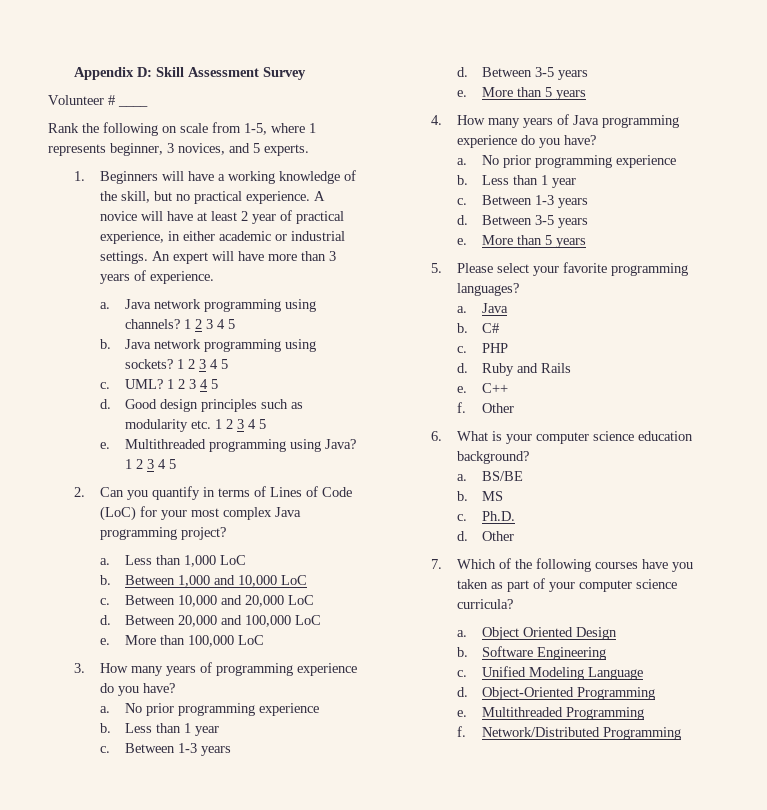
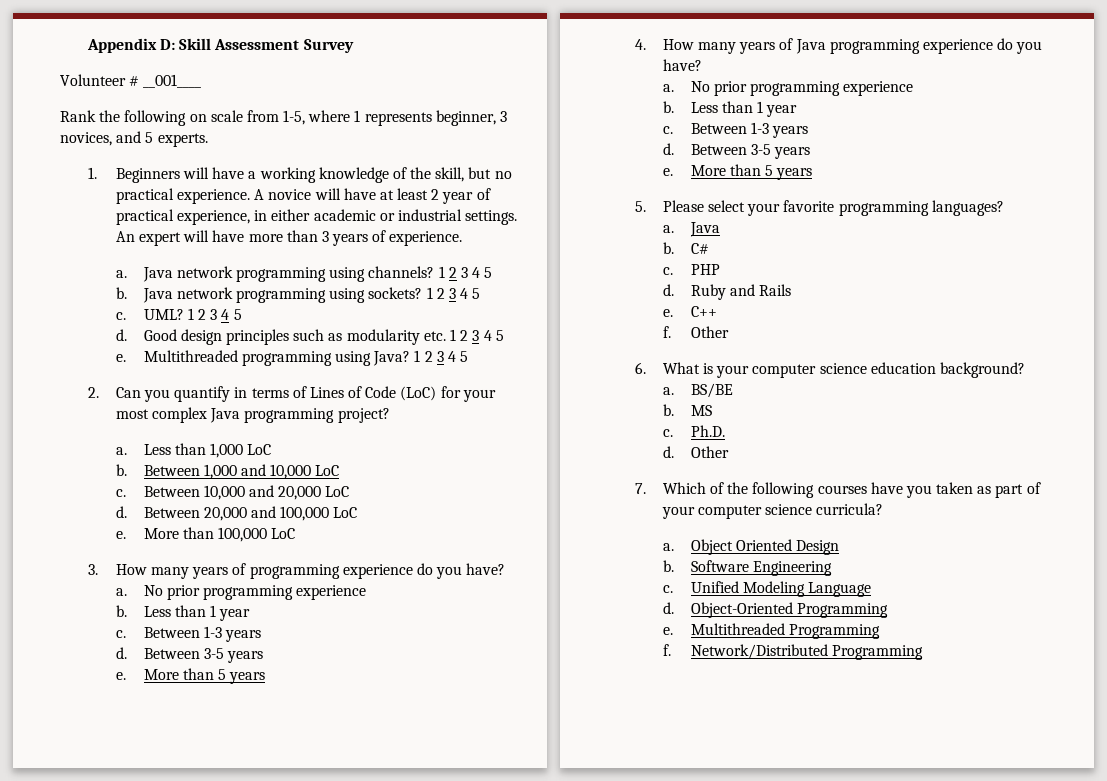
- Volunteer # ____
+ Volunteer # __001____

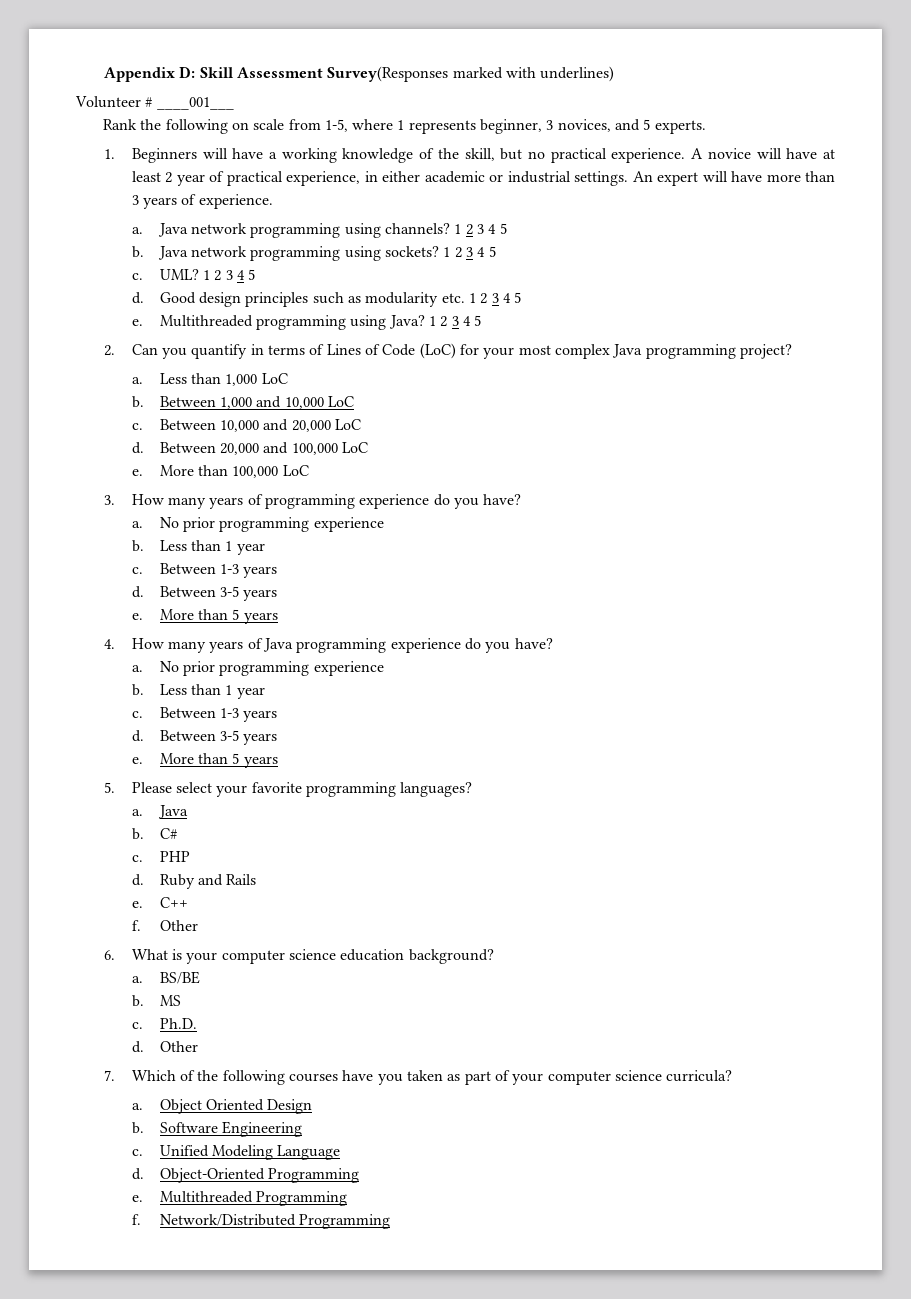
- Appendix D: Skill Assessment Survey
+ Appendix D: Skill Assessment Survey(Responses marked with underlines)
- Volunteer # __001____
+ Volunteer # ____001___

